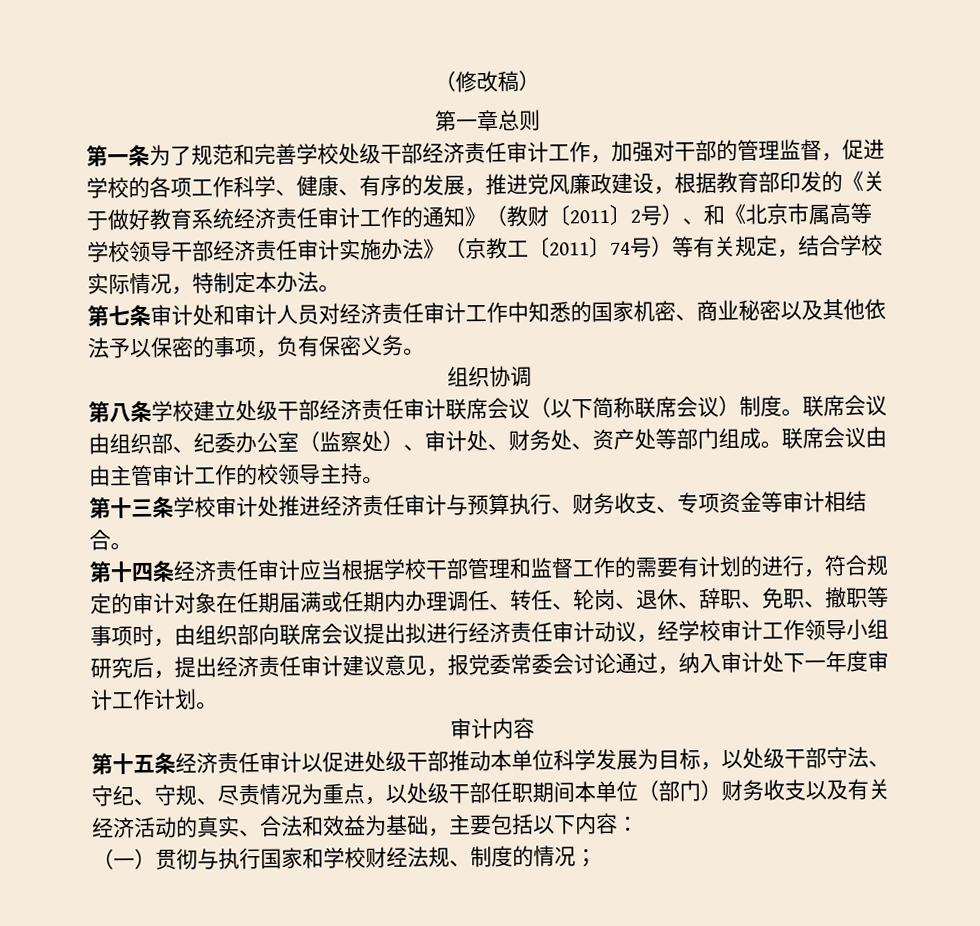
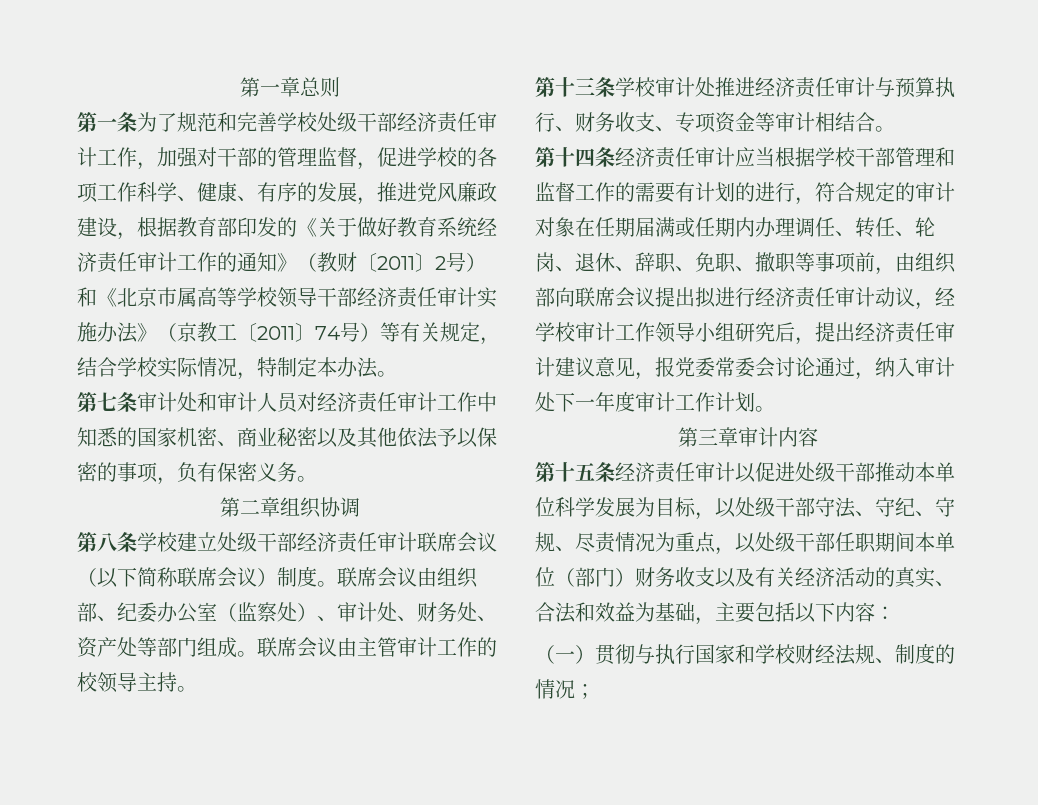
- （修改稿）
- 第一条为了规范和完善学校处级干部经济责任审计工作，加强对干部的管理监督，促进学校的各项工作科学、健康、有序的发展，推进党风廉政建设，根据教育部印发的《关于做好教育系统经济责任审计工作的通知》（教财〔2011〕2号）、和《北京市属高等学校领导干部经济责任审计实施办法》（京教工〔2011〕74号）等有关规定，结合学校实际情况，特制定本办法。
+ 第一条为了规范和完善学校处级干部经济责任审计工作，加强对干部的管理监督，促进学校的各项工作科学、健康、有序的发展，推进党风廉政建设，根据教育部印发的《关于做好教育系统经济责任审计工作的通知》（教财〔2011〕2号）和《北京市属高等学校领导干部经济责任审计实施办法》（京教工〔2011〕74号）等有关规定，结合学校实际情况，特制定本办法。
- 组织协调
+ 第二章组织协调
- 联席会议由由主管审计工作的校领导主持。
+ 联席会议由主管审计工作的校领导主持。
- 第十四条经济责任审计应当根据学校干部管理和监督工作的需要有计划的进行，符合规定的审计对象在任期届满或任期内办理调任、转任、轮岗、退休、辞职、免职、撤职等事项时，由组织部向联席会议提出拟进行经济责任审计动议，经学校审计工作领导小组研究后，提出经济责任审计建议意见，报党委常委会讨论通过，纳入审计处下一年度审计工作计划。
+ 第十四条经济责任审计应当根据学校干部管理和监督工作的需要有计划的进行，符合规定的审计对象在任期届满或任期内办理调任、转任、轮岗、退休、辞职、免职、撤职等事项前，由组织部向联席会议提出拟进行经济责任审计动议，经学校审计工作领导小组研究后，提出经济责任审计建议意见，报党委常委会讨论通过，纳入审计处下一年度审计工作计划。
- 审计内容
+ 第三章审计内容

